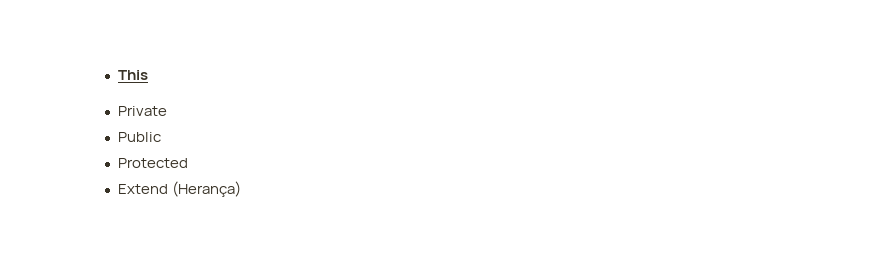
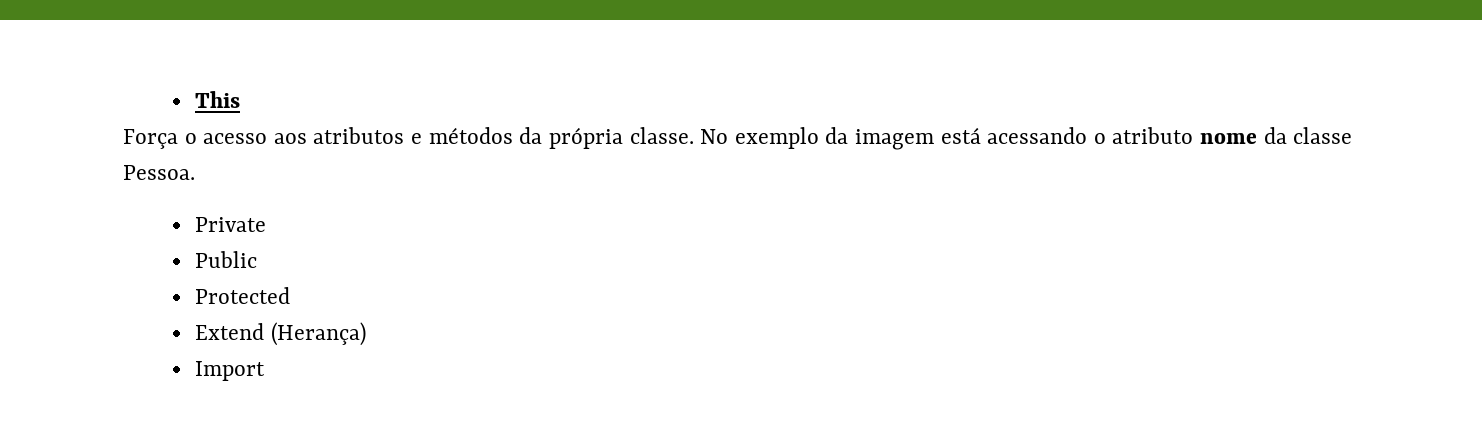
+ Força o acesso aos atributos e métodos da própria classe. No exemplo da imagem está acessando o atributo nome da classe Pessoa.
+ Import

